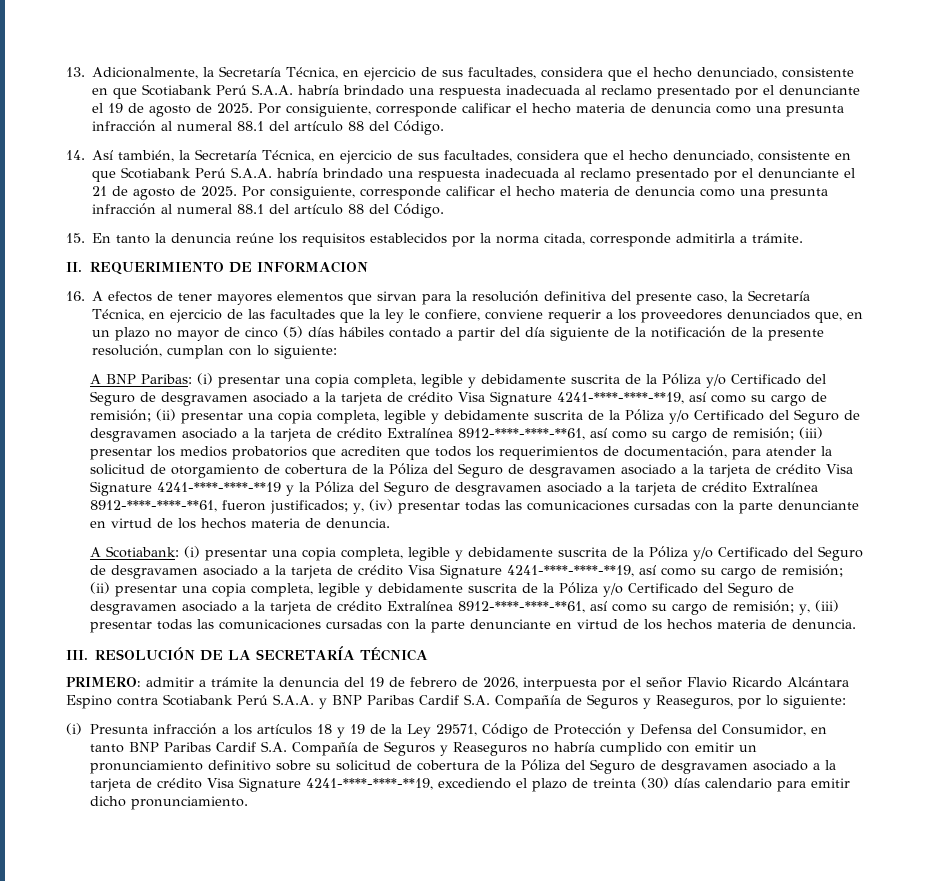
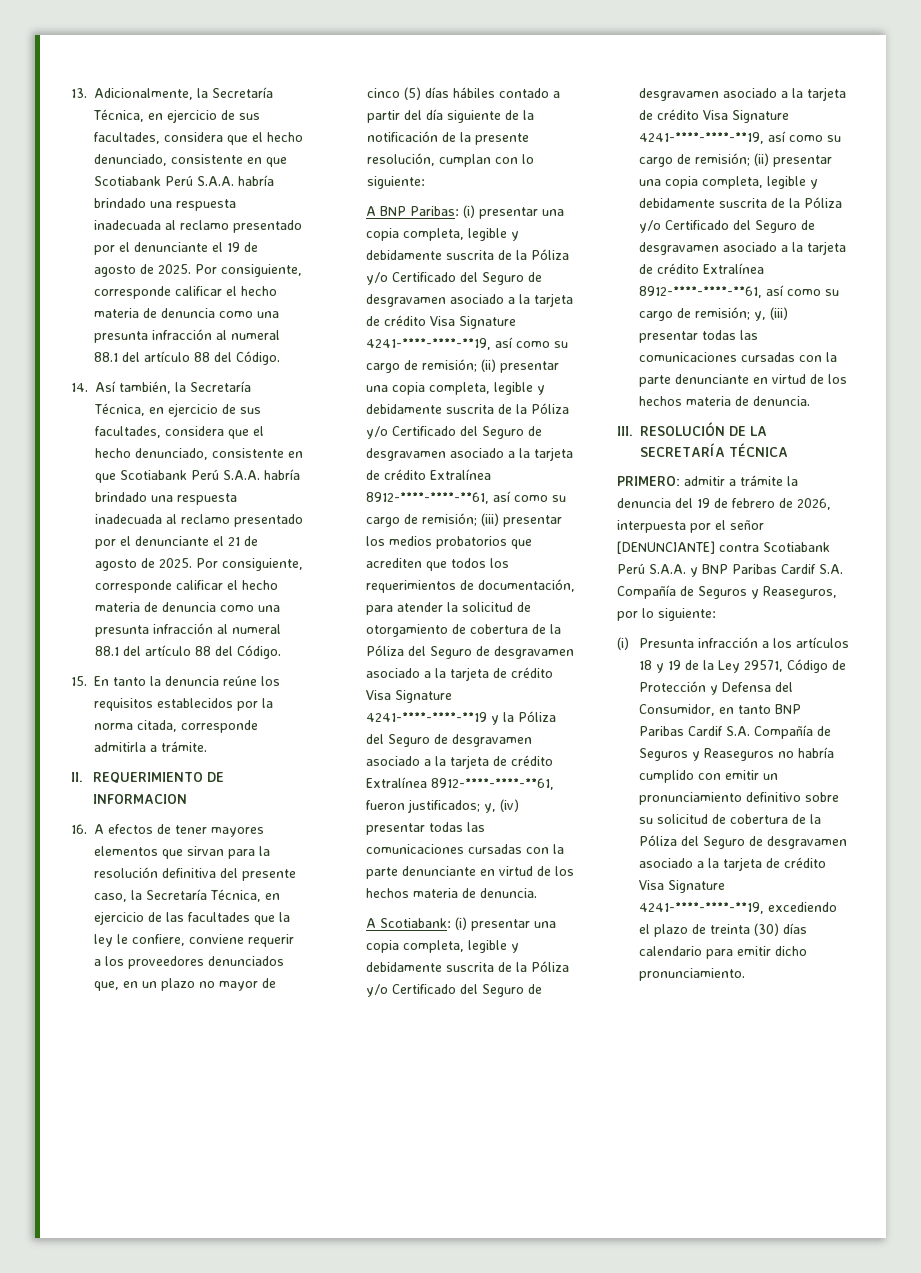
- PRIMERO: admitir a trámite la denuncia del 19 de febrero de 2026, interpuesta por el señor Flavio Ricardo Alcántara Espino contra Scotiabank Perú S.A.A. y BNP Paribas Cardif S.A. Compañía de Seguros y Reaseguros, por lo siguiente:
+ PRIMERO: admitir a trámite la denuncia del 19 de febrero de 2026, interpuesta por el señor [DENUNCIANTE] contra Scotiabank Perú S.A.A. y BNP Paribas Cardif S.A. Compañía de Seguros y Reaseguros, por lo siguiente:

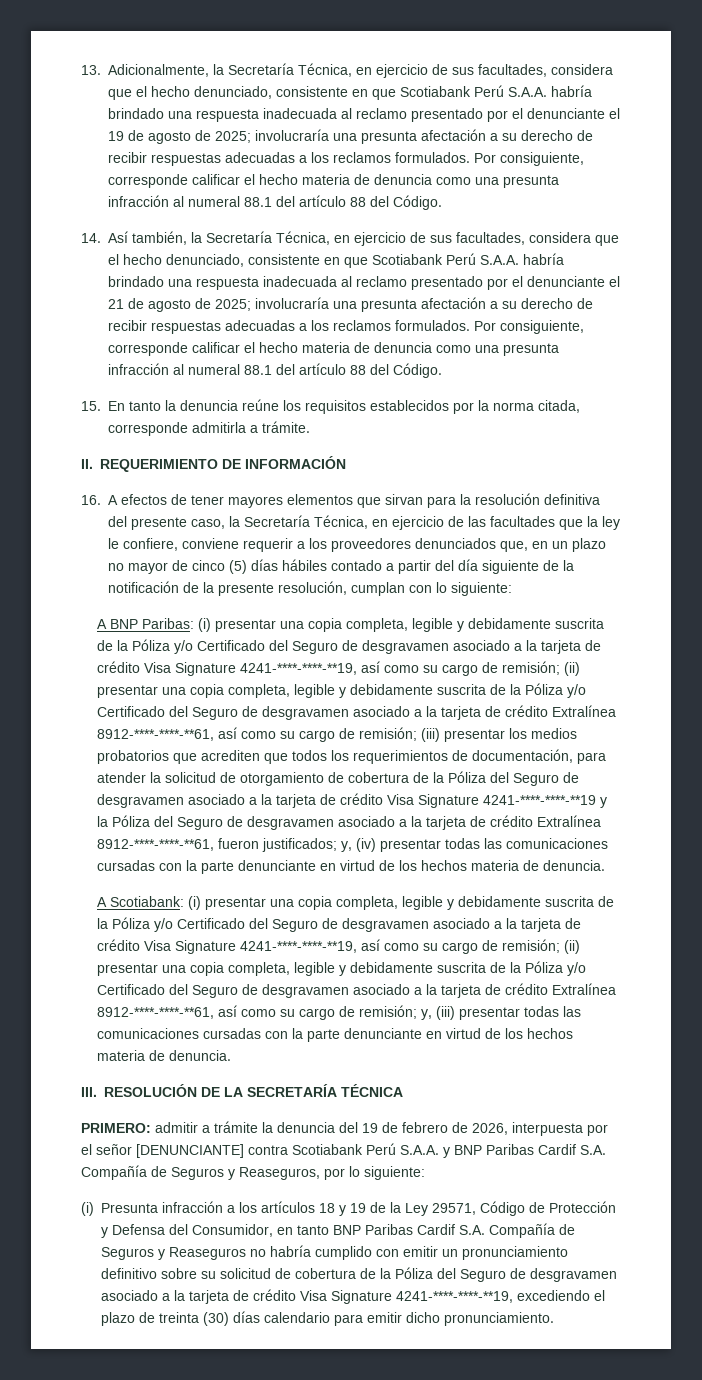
- 13. Adicionalmente, la Secretaría Técnica, en ejercicio de sus facultades, considera que el hecho denunciado, consistente en que Scotiabank Perú S.A.A. habría brindado una respuesta inadecuada al reclamo presentado por el denunciante el 19 de agosto de 2025.
+ 13. Adicionalmente, la Secretaría Técnica, en ejercicio de sus facultades, considera que el hecho denunciado, consistente en que Scotiabank Perú S.A.A. habría brindado una respuesta inadecuada al reclamo presentado por el denunciante el 19 de agosto de 2025; involucraría una presunta afectación a su derecho de recibir respuestas adecuadas a los reclamos formulados.
- 14. Así también, la Secretaría Técnica, en ejercicio de sus facultades, considera que el hecho denunciado, consistente en que Scotiabank Perú S.A.A. habría brindado una respuesta inadecuada al reclamo presentado por el denunciante el 21 de agosto de 2025.
+ 14. Así también, la Secretaría Técnica, en ejercicio de sus facultades, considera que el hecho denunciado, consistente en que Scotiabank Perú S.A.A. habría brindado una respuesta inadecuada al reclamo presentado por el denunciante el 21 de agosto de 2025; involucraría una presunta afectación a su derecho de recibir respuestas adecuadas a los reclamos formulados.
- II. REQUERIMIENTO DE INFORMACION
+ II. REQUERIMIENTO DE INFORMACIÓN

